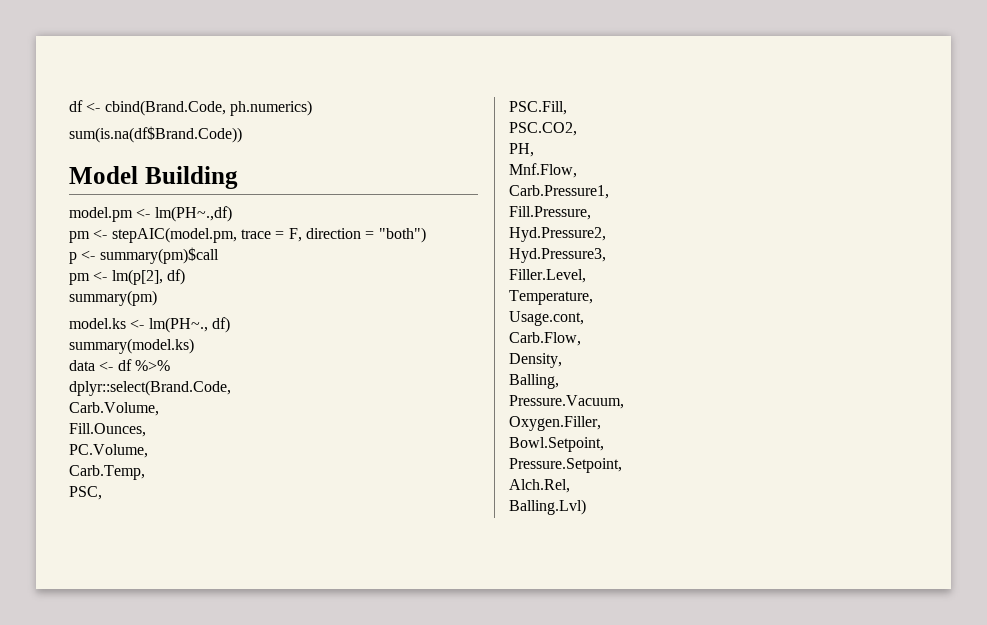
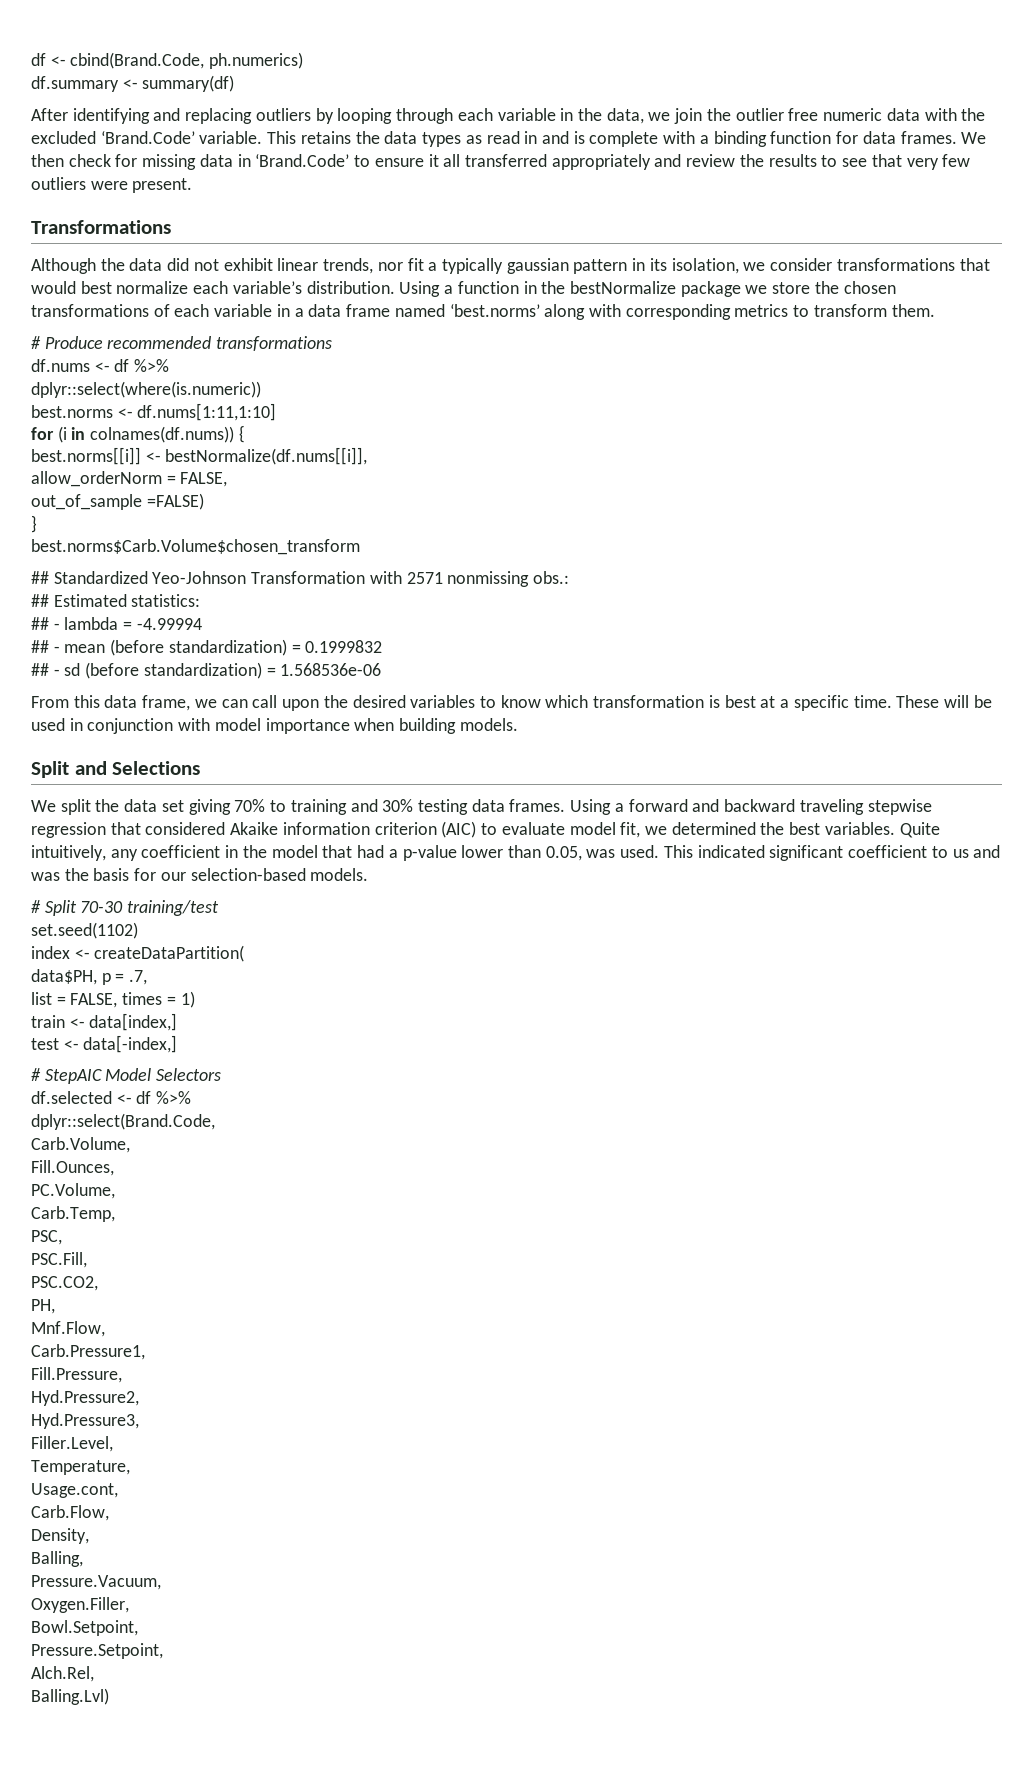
- sum(is.na(df$Brand.Code))
- Model Building
- model.pm <- lm(PH~.,df)
- pm <- stepAIC(model.pm, trace = F, direction = "both")
- p <- summary(pm)$call
- pm <- lm(p[2], df)
- summary(pm)
- model.ks <- lm(PH~., df)
- summary(model.ks)
- data <- df %>%
+ df.summary <- summary(df)
+ After identifying and replacing outliers by looping through each variable in the data, we join the outlier free numeric data with the excluded ‘Brand.Code’ variable. This retains the data types as read in and is complete with a binding function for data frames. We then check for missing data in ‘Brand.Code’ to ensure it all transferred appropriately and review the results to see that very few outliers were present.
+ Transformations
+ Although the data did not exhibit linear trends, nor fit a typically gaussian pattern in its isolation, we consider transformations that would best normalize each variable’s distribution. Using a function in the bestNormalize package we store the chosen transformations of each variable in a data frame named ‘best.norms’ along with corresponding metrics to transform them.
+ # Produce recommended transformations
+ df.nums <- df %>%
+ dplyr::select(where(is.numeric))
+ best.norms <- df.nums[1:11,1:10]
+ for (i in colnames(df.nums)) {
+ best.norms[[i]] <- bestNormalize(df.nums[[i]],
+ allow_orderNorm = FALSE,
+ out_of_sample =FALSE)
+ }
+ best.norms$Carb.Volume$chosen_transform
+ ## Standardized Yeo-Johnson Transformation with 2571 nonmissing obs.:
+ ## Estimated statistics:
+ ## - lambda = -4.99994
+ ## - mean (before standardization) = 0.1999832
+ ## - sd (before standardization) = 1.568536e-06
+ From this data frame, we can call upon the desired variables to know which transformation is best at a specific time. These will be used in conjunction with model importance when building models.
+ Split and Selections
+ We split the data set giving 70% to training and 30% testing data frames. Using a forward and backward traveling stepwise regression that considered Akaike information criterion (AIC) to evaluate model fit, we determined the best variables. Quite intuitively, any coefficient in the model that had a p-value lower than 0.05, was used. This indicated significant coefficient to us and was the basis for our selection-based models.
+ # Split 70-30 training/test
+ set.seed(1102)
+ index <- createDataPartition(
+ data$PH, p = .7,
+ list = FALSE, times = 1)
+ train <- data[index,]
+ test <- data[-index,]
+ # StepAIC Model Selectors
+ df.selected <- df %>%

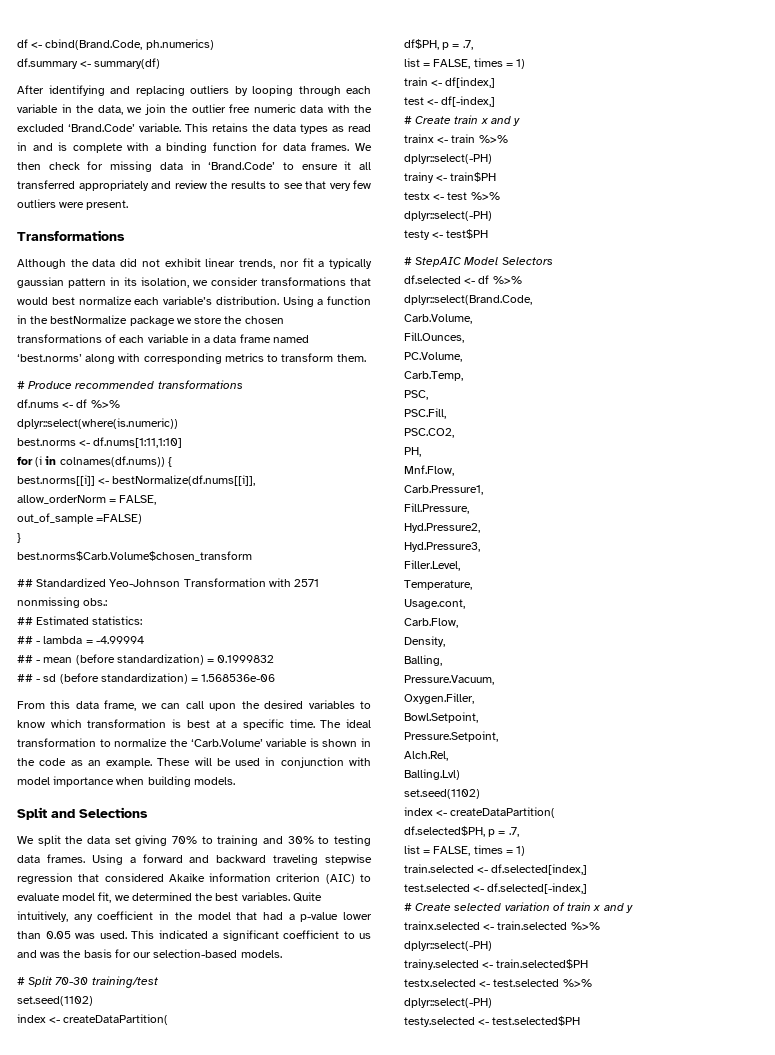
+ The ideal transformation to normalize the ‘Carb.Volume’ variable is shown in the code as an example.
- We split the data set giving 70% to training and 30% testing data frames.
+ We split the data set giving 70% to training and 30% to testing data frames.
- Quite intuitively, any coefficient in the model that had a p-value lower than 0.05, was used.
+ Quite intuitively, any coefficient in the model that had a p-value lower than 0.05 was used.
- This indicated significant coefficient to us and was the basis for our selection-based models.
+ This indicated a significant coefficient to us and was the basis for our selection-based models.
- data$PH, p = .7,
+ df$PH, p = .7,
- train <- data[index,]
+ train <- df[index,]
- test <- data[-index,]
+ test <- df[-index,]
+ # Create train x and y
+ trainx <- train %>%
+ dplyr::select(-PH)
+ trainy <- train$PH
+ testx <- test %>%
+ dplyr::select(-PH)
+ testy <- test$PH
  Balling.Lvl)
+ set.seed(1102)
+ index <- createDataPartition(
+ df.selected$PH, p = .7,
+ list = FALSE, times = 1)
+ train.selected <- df.selected[index,]
+ test.selected <- df.selected[-index,]
+ # Create selected variation of train x and y
+ trainx.selected <- train.selected %>%
+ dplyr::select(-PH)
+ trainy.selected <- train.selected$PH
+ testx.selected <- test.selected %>%
+ dplyr::select(-PH)
+ testy.selected <- test.selected$PH

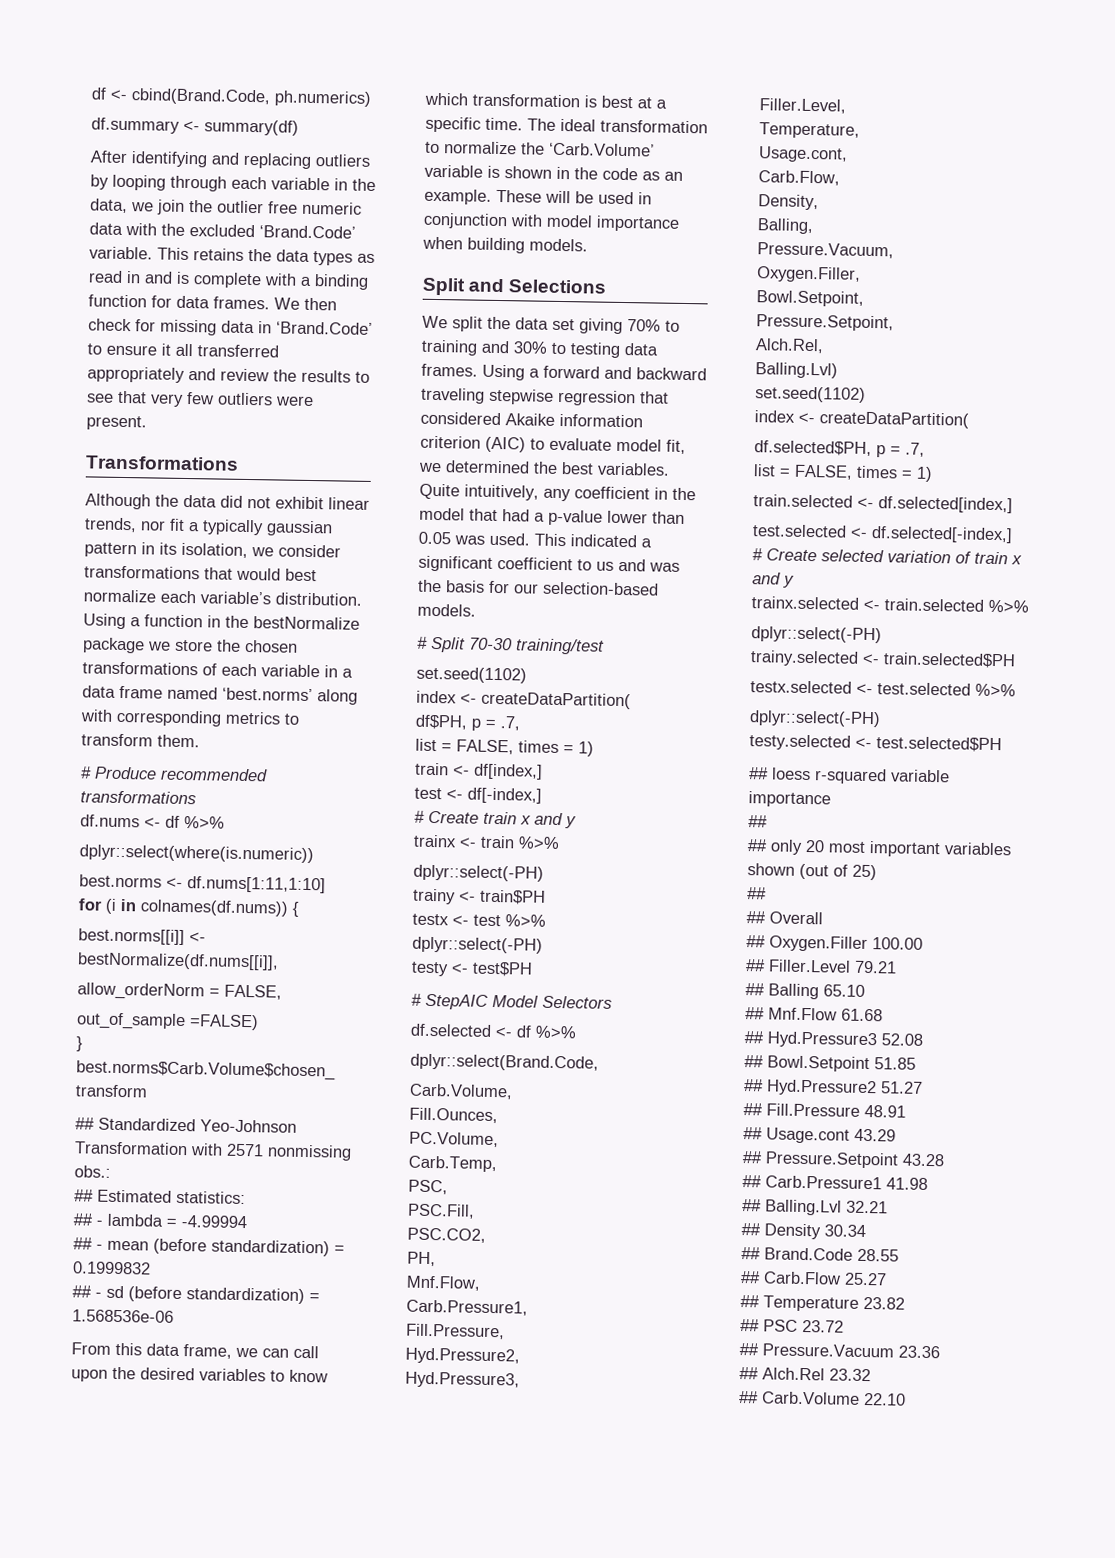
+ ## loess r-squared variable importance
+ ##
+ ## only 20 most important variables shown (out of 25)
+ ##
+ ## Overall
+ ## Oxygen.Filler 100.00
+ ## Filler.Level 79.21
+ ## Balling 65.10
+ ## Mnf.Flow 61.68
+ ## Hyd.Pressure3 52.08
+ ## Bowl.Setpoint 51.85
+ ## Hyd.Pressure2 51.27
+ ## Fill.Pressure 48.91
+ ## Usage.cont 43.29
+ ## Pressure.Setpoint 43.28
+ ## Carb.Pressure1 41.98
+ ## Balling.Lvl 32.21
+ ## Density 30.34
+ ## Brand.Code 28.55
+ ## Carb.Flow 25.27
+ ## Temperature 23.82
+ ## PSC 23.72
+ ## Pressure.Vacuum 23.36
+ ## Alch.Rel 23.32
+ ## Carb.Volume 22.10

